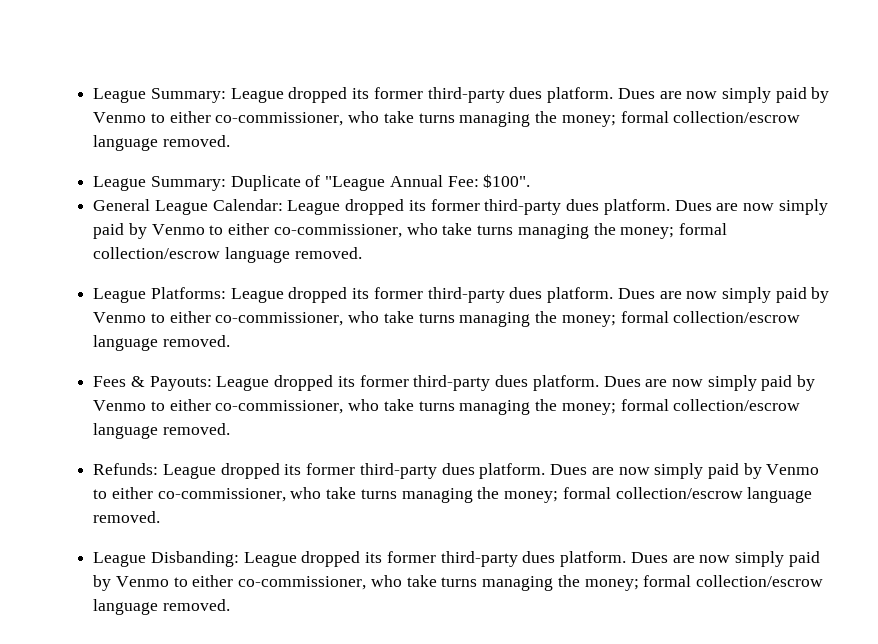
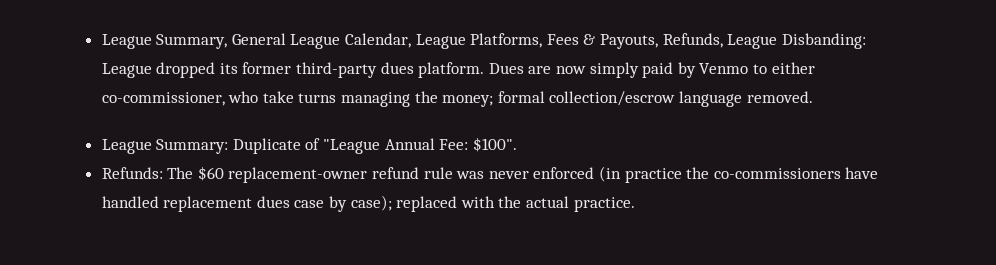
- League Summary: League dropped its former third-party dues platform.
+ League Summary, General League Calendar, League Platforms, Fees & Payouts, Refunds, League Disbanding: League dropped its former third-party dues platform.
- General League Calendar: League dropped its former third-party dues platform. Dues are now simply paid by Venmo to either co-commissioner, who take turns managing the money; formal collection/escrow language removed.
- League Platforms: League dropped its former third-party dues platform. Dues are now simply paid by Venmo to either co-commissioner, who take turns managing the money; formal collection/escrow language removed.
- Fees & Payouts: League dropped its former third-party dues platform. Dues are now simply paid by Venmo to either co-commissioner, who take turns managing the money; formal collection/escrow language removed.
- Refunds: League dropped its former third-party dues platform. Dues are now simply paid by Venmo to either co-commissioner, who take turns managing the money; formal collection/escrow language removed.
- League Disbanding: League dropped its former third-party dues platform. Dues are now simply paid by Venmo to either co-commissioner, who take turns managing the money; formal collection/escrow language removed.
+ Refunds: The $60 replacement-owner refund rule was never enforced (in practice the co-commissioners have handled replacement dues case by case); replaced with the actual practice.

